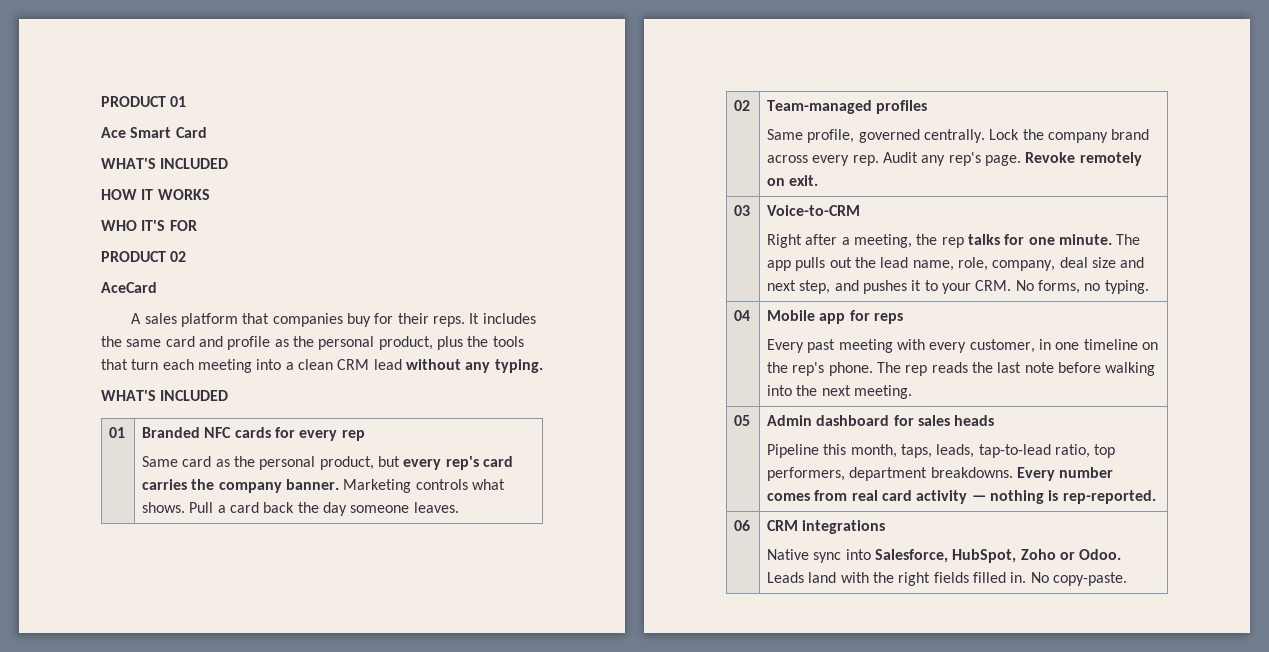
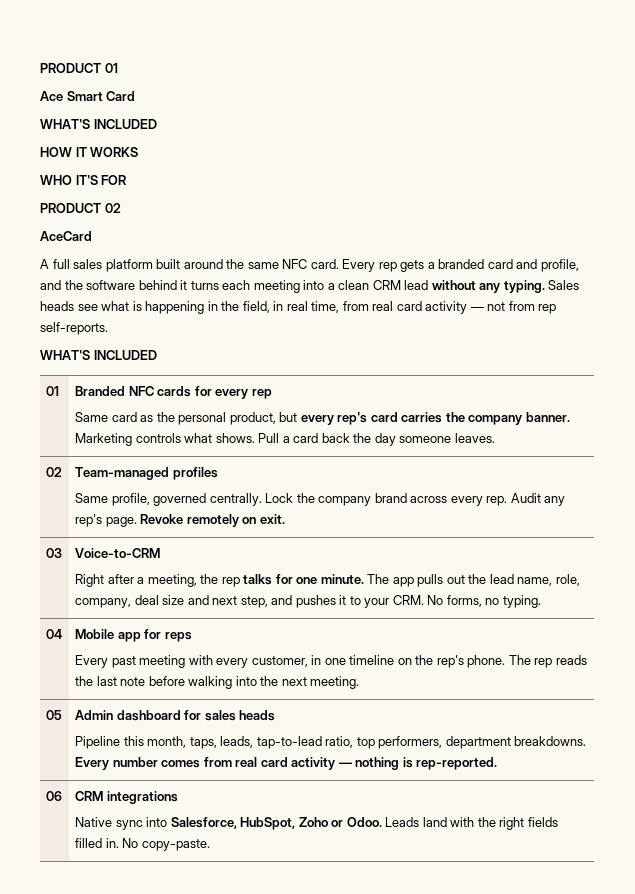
- A sales platform that companies buy for their reps. It includes the same card and profile as the personal product, plus the tools that turn each meeting into a clean CRM lead without any typing.
+ A full sales platform built around the same NFC card. Every rep gets a branded card and profile, and the software behind it turns each meeting into a clean CRM lead without any typing. Sales heads see what is happening in the field, in real time, from real card activity — not from rep self-reports.

